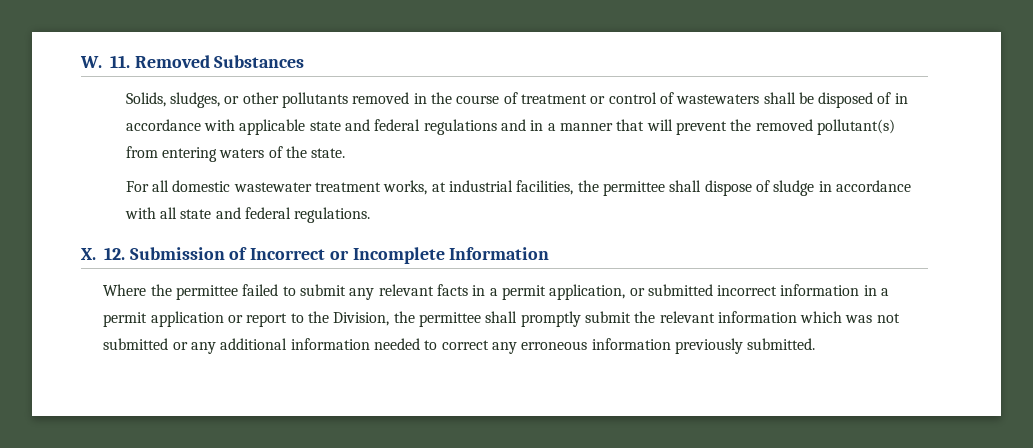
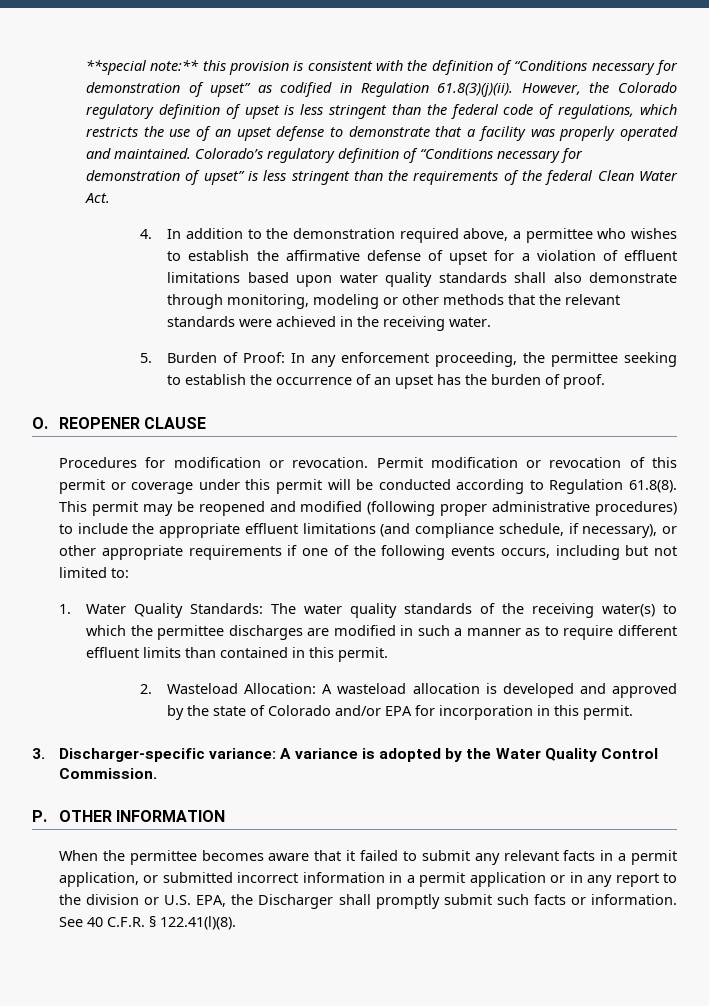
- W. 11. Removed Substances
- Solids, sludges, or other pollutants removed in the course of treatment or control of wastewaters shall be disposed of in accordance with applicable state and federal regulations and in a manner that will prevent the removed pollutant(s) from entering waters of the state.
- For all domestic wastewater treatment works, at industrial facilities, the permittee shall dispose of sludge in accordance with all state and federal regulations.
- X. 12. Submission of Incorrect or Incomplete Information
- Where the permittee failed to submit any relevant facts in a permit application, or submitted incorrect information in a permit application or report to the Division, the permittee shall promptly submit the relevant information which was not submitted or any additional information needed to correct any erroneous information previously submitted.
+ **special note:** this provision is consistent with the definition of “Conditions necessary for demonstration of upset” as codified in Regulation 61.8(3)(j)(ii). However, the Colorado regulatory definition of upset is less stringent than the federal code of regulations, which restricts the use of an upset defense to demonstrate that a facility was properly operated and maintained. Colorado’s regulatory definition of “Conditions necessary for demonstration of upset” is less stringent than the requirements of the federal Clean Water Act.
+ 4. In addition to the demonstration required above, a permittee who wishes to establish the affirmative defense of upset for a violation of effluent limitations based upon water quality standards shall also demonstrate through monitoring, modeling or other methods that the relevant standards were achieved in the receiving water.
+ 5. Burden of Proof: In any enforcement proceeding, the permittee seeking to establish the occurrence of an upset has the burden of proof.
+ O. REOPENER CLAUSE
+ Procedures for modification or revocation. Permit modification or revocation of this permit or coverage under this permit will be conducted according to Regulation 61.8(8). This permit may be reopened and modified (following proper administrative procedures) to include the appropriate effluent limitations (and compliance schedule, if necessary), or other appropriate requirements if one of the following events occurs, including but not limited to:
+ 1. Water Quality Standards: The water quality standards of the receiving water(s) to which the permittee discharges are modified in such a manner as to require different effluent limits than contained in this permit.
+ 2. Wasteload Allocation: A wasteload allocation is developed and approved by the state of Colorado and/or EPA for incorporation in this permit.
+ 3. Discharger-specific variance: A variance is adopted by the Water Quality Control Commission.
+ P. OTHER INFORMATION
+ When the permittee becomes aware that it failed to submit any relevant facts in a permit application, or submitted incorrect information in a permit application or in any report to the division or U.S. EPA, the Discharger shall promptly submit such facts or information. See 40 C.F.R. § 122.41(l)(8).

